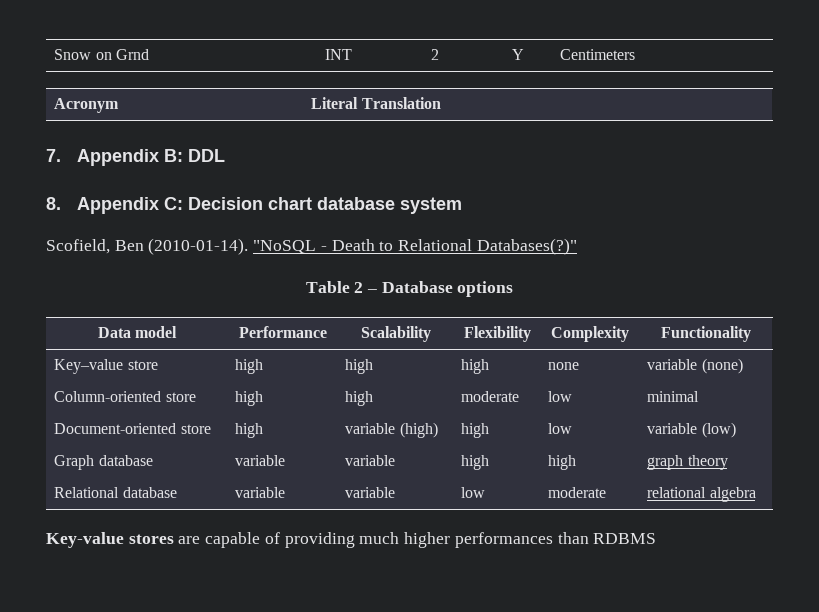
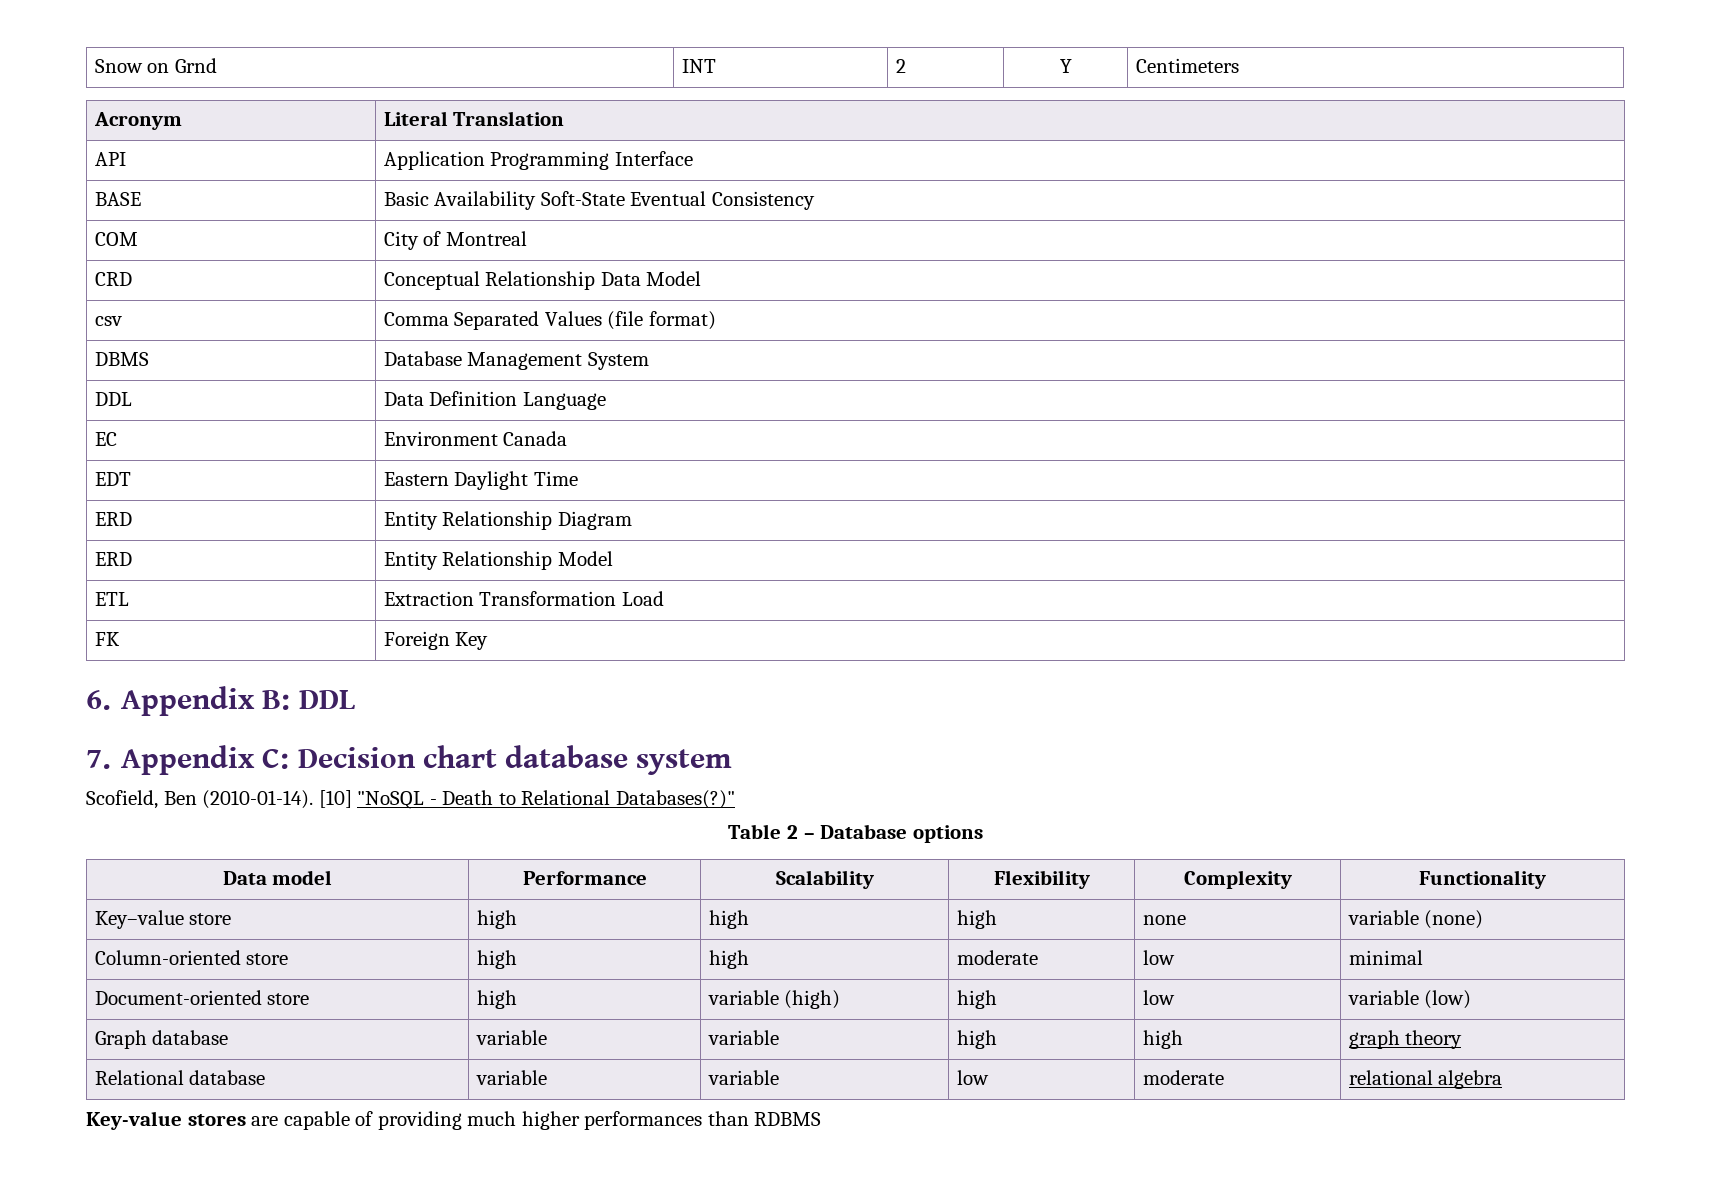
- 7. Appendix B: DDL
+ API | Application Programming Interface
+ BASE | Basic Availability Soft-State Eventual Consistency
+ COM | City of Montreal
+ CRD | Conceptual Relationship Data Model
+ csv | Comma Separated Values (file format)
+ DBMS | Database Management System
+ DDL | Data Definition Language
+ EC | Environment Canada
+ EDT | Eastern Daylight Time
+ ERD | Entity Relationship Diagram
+ ERD | Entity Relationship Model
+ ETL | Extraction Transformation Load
+ FK | Foreign Key
+ 6. Appendix B: DDL
- 8. Appendix C: Decision chart database system
+ 7. Appendix C: Decision chart database system
- "NoSQL - Death to Relational Databases(?)"
+ [10] "NoSQL - Death to Relational Databases(?)"

